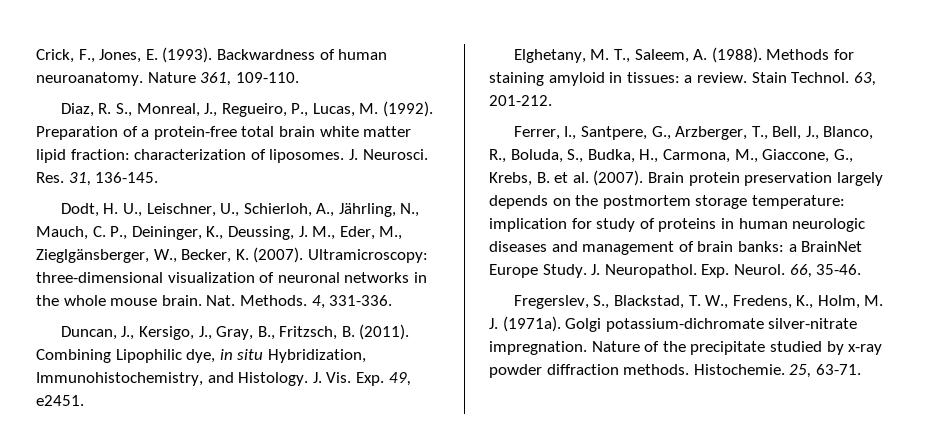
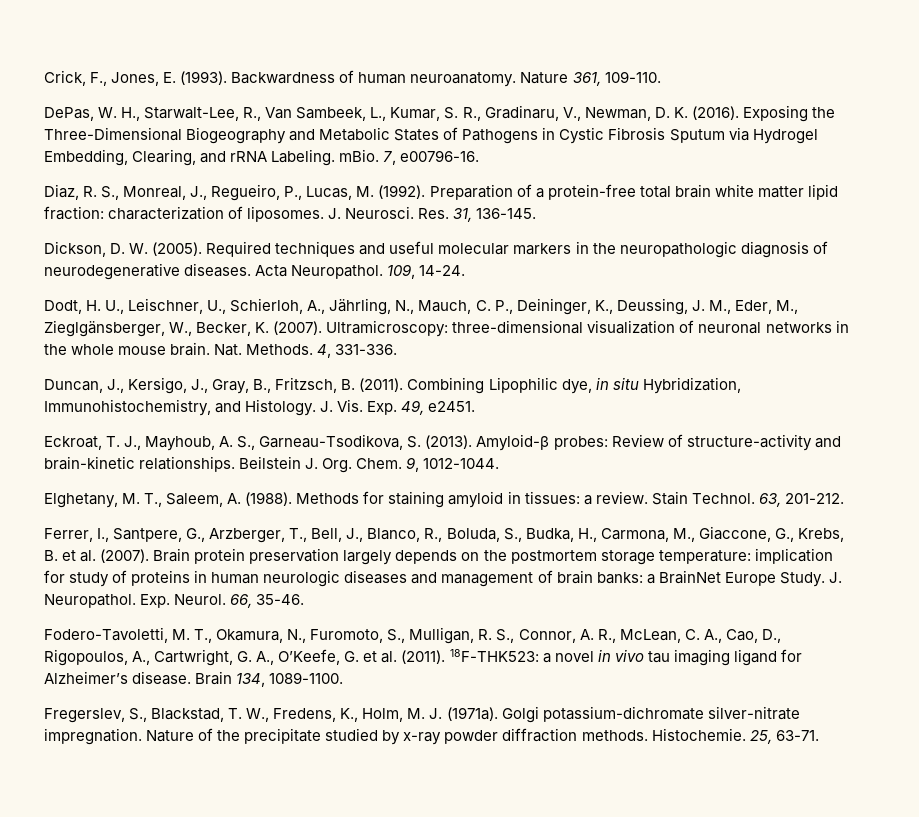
+ DePas, W. H., Starwalt-Lee, R., Van Sambeek, L., Kumar, S. R., Gradinaru, V., Newman, D. K. (2016). Exposing the Three-Dimensional Biogeography and Metabolic States of Pathogens in Cystic Fibrosis Sputum via Hydrogel Embedding, Clearing, and rRNA Labeling. mBio. 7, e00796-16.
+ Dickson, D. W. (2005). Required techniques and useful molecular markers in the neuropathologic diagnosis of neurodegenerative diseases. Acta Neuropathol. 109, 14-24.
+ Eckroat, T. J., Mayhoub, A. S., Garneau-Tsodikova, S. (2013). Amyloid-β probes: Review of structure-activity and brain-kinetic relationships. Beilstein J. Org. Chem. 9, 1012-1044.
+ Fodero-Tavoletti, M. T., Okamura, N., Furomoto, S., Mulligan, R. S., Connor, A. R., McLean, C. A., Cao, D., Rigopoulos, A., Cartwright, G. A., O’Keefe, G. et al. (2011). 18F-THK523: a novel in vivo tau imaging ligand for Alzheimer’s disease. Brain 134, 1089-1100.

